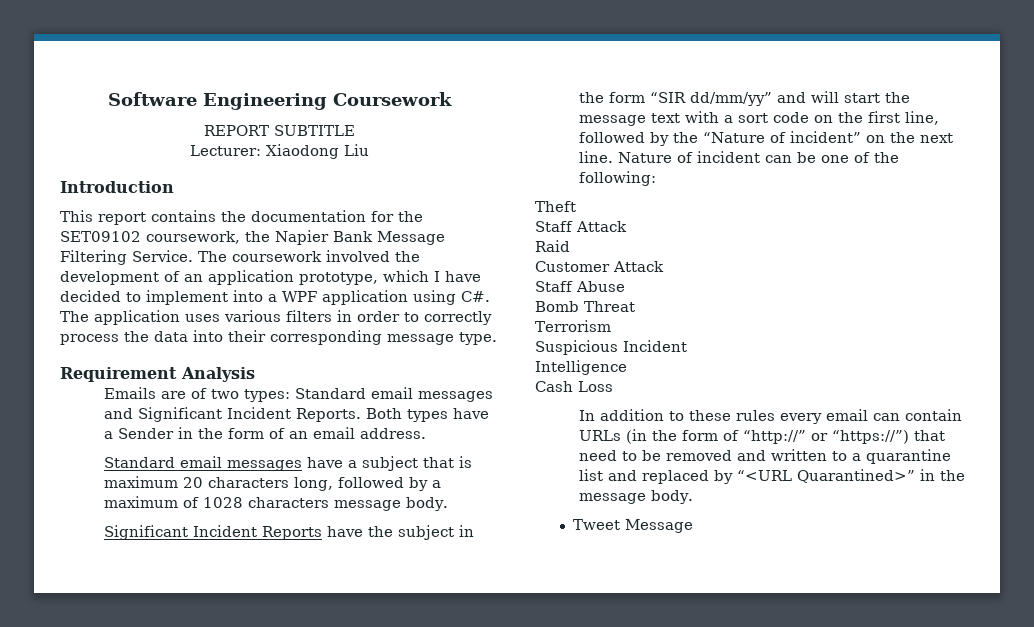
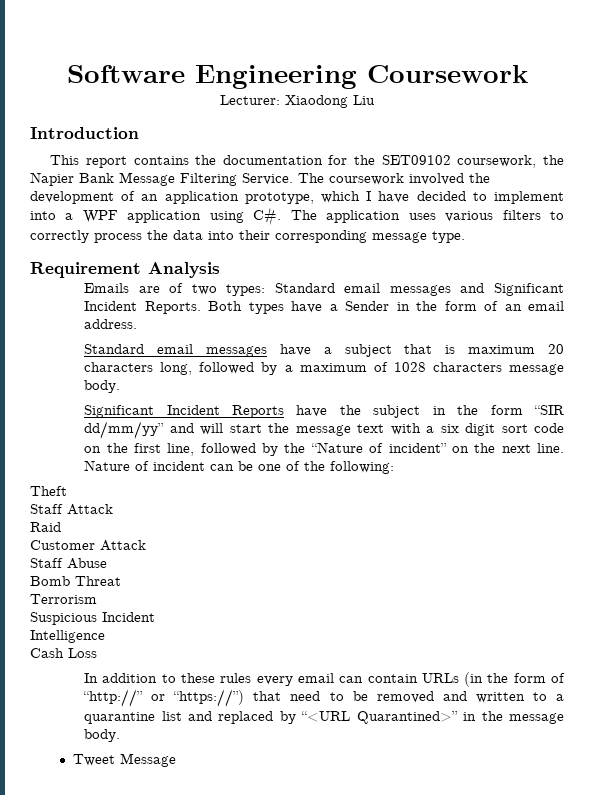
- REPORT SUBTITLE
- The coursework involved the development of an application prototype, which I have decided to implement into a WPF application using C#. The application uses various filters in order to correctly process the data into their corresponding message type.
+ The coursework involved the development of an application prototype, which I have decided to implement into a WPF application using C#. The application uses various filters to correctly process the data into their corresponding message type.
- Significant Incident Reports have the subject in the form “SIR dd/mm/yy” and will start the message text with a sort code on the first line, followed by the “Nature of incident” on the next line.
+ Significant Incident Reports have the subject in the form “SIR dd/mm/yy” and will start the message text with a six digit sort code on the first line, followed by the “Nature of incident” on the next line.

